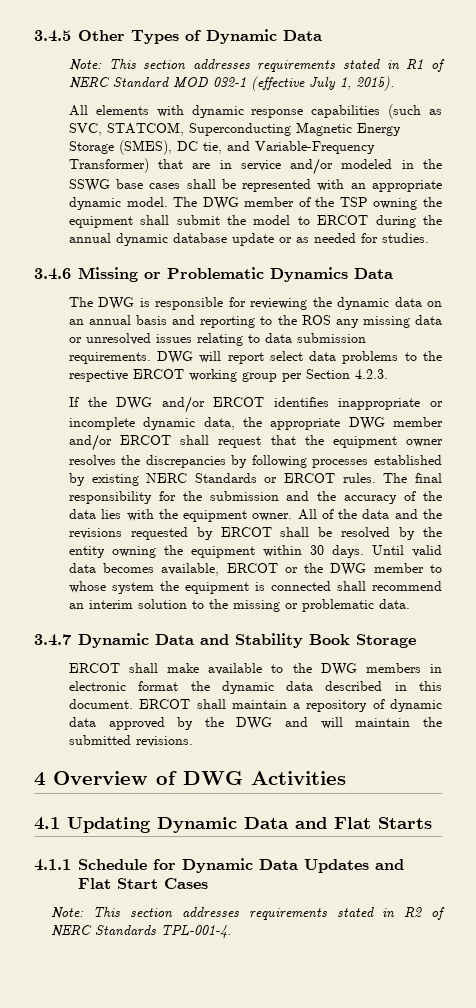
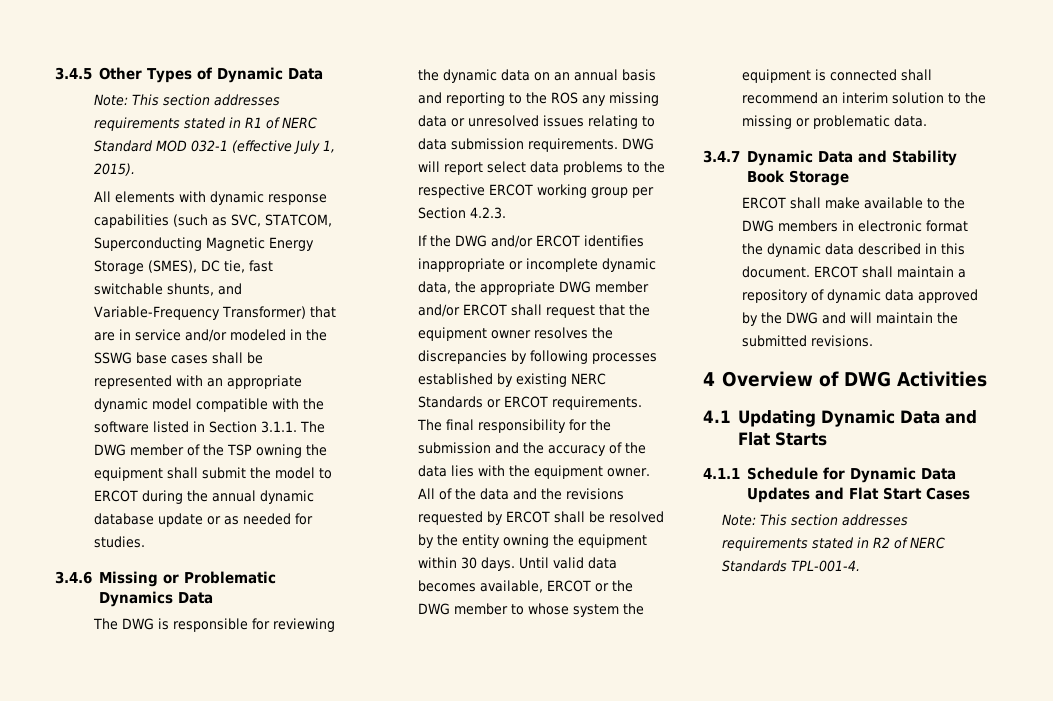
- All elements with dynamic response capabilities (such as SVC, STATCOM, Superconducting Magnetic Energy Storage (SMES), DC tie, and Variable-Frequency Transformer) that are in service and/or modeled in the SSWG base cases shall be represented with an appropriate dynamic model. The DWG member of the TSP owning the equipment shall submit the model to ERCOT during the annual dynamic database update or as needed for studies.
+ All elements with dynamic response capabilities (such as SVC, STATCOM, Superconducting Magnetic Energy Storage (SMES), DC tie, fast switchable shunts, and Variable-Frequency Transformer) that are in service and/or modeled in the SSWG base cases shall be represented with an appropriate dynamic model compatible with the software listed in Section 3.1.1. The DWG member of the TSP owning the equipment shall submit the model to ERCOT during the annual dynamic database update or as needed for studies.
- If the DWG and/or ERCOT identifies inappropriate or incomplete dynamic data, the appropriate DWG member and/or ERCOT shall request that the equipment owner resolves the discrepancies by following processes established by existing NERC Standards or ERCOT rules.
+ If the DWG and/or ERCOT identifies inappropriate or incomplete dynamic data, the appropriate DWG member and/or ERCOT shall request that the equipment owner resolves the discrepancies by following processes established by existing NERC Standards or ERCOT requirements.

